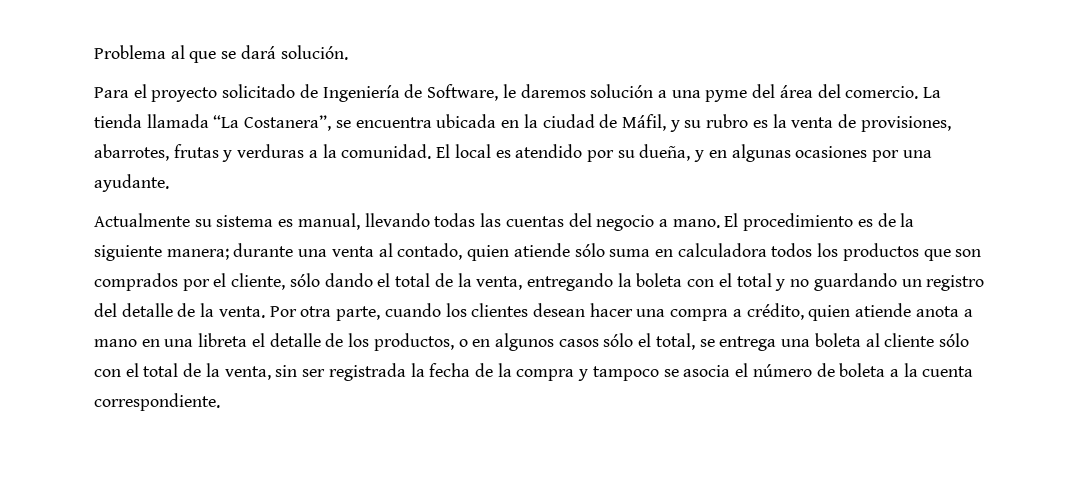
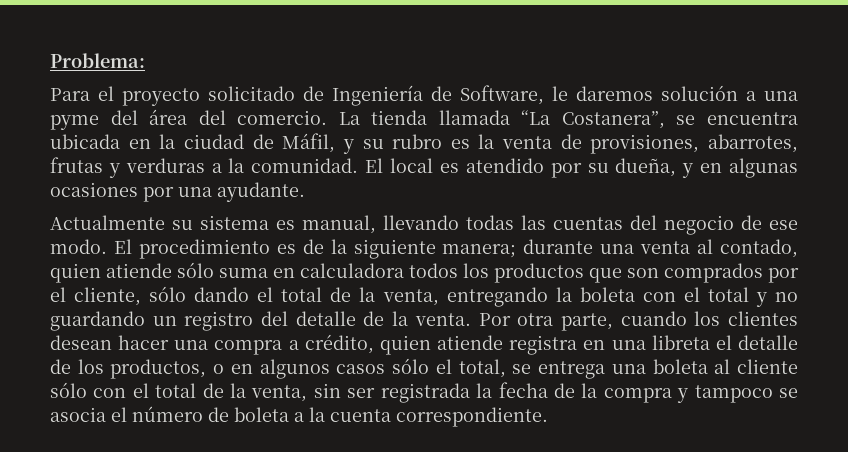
- Problema al que se dará solución.
+ Problema:
- Actualmente su sistema es manual, llevando todas las cuentas del negocio a mano.
+ Actualmente su sistema es manual, llevando todas las cuentas del negocio de ese modo.
- Por otra parte, cuando los clientes desean hacer una compra a crédito, quien atiende anota a mano en una libreta el detalle de los productos, o en algunos casos sólo el total, se entrega una boleta al cliente sólo con el total de la venta, sin ser registrada la fecha de la compra y tampoco se asocia el número de boleta a la cuenta correspondiente.
+ Por otra parte, cuando los clientes desean hacer una compra a crédito, quien atiende registra en una libreta el detalle de los productos, o en algunos casos sólo el total, se entrega una boleta al cliente sólo con el total de la venta, sin ser registrada la fecha de la compra y tampoco se asocia el número de boleta a la cuenta correspondiente.

